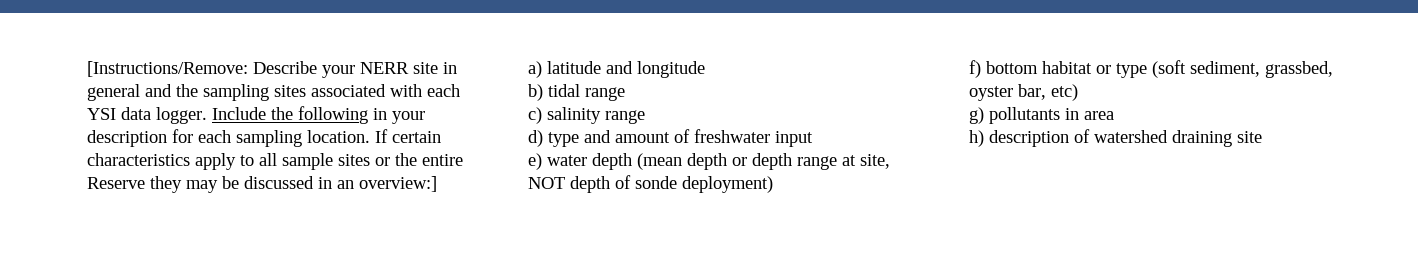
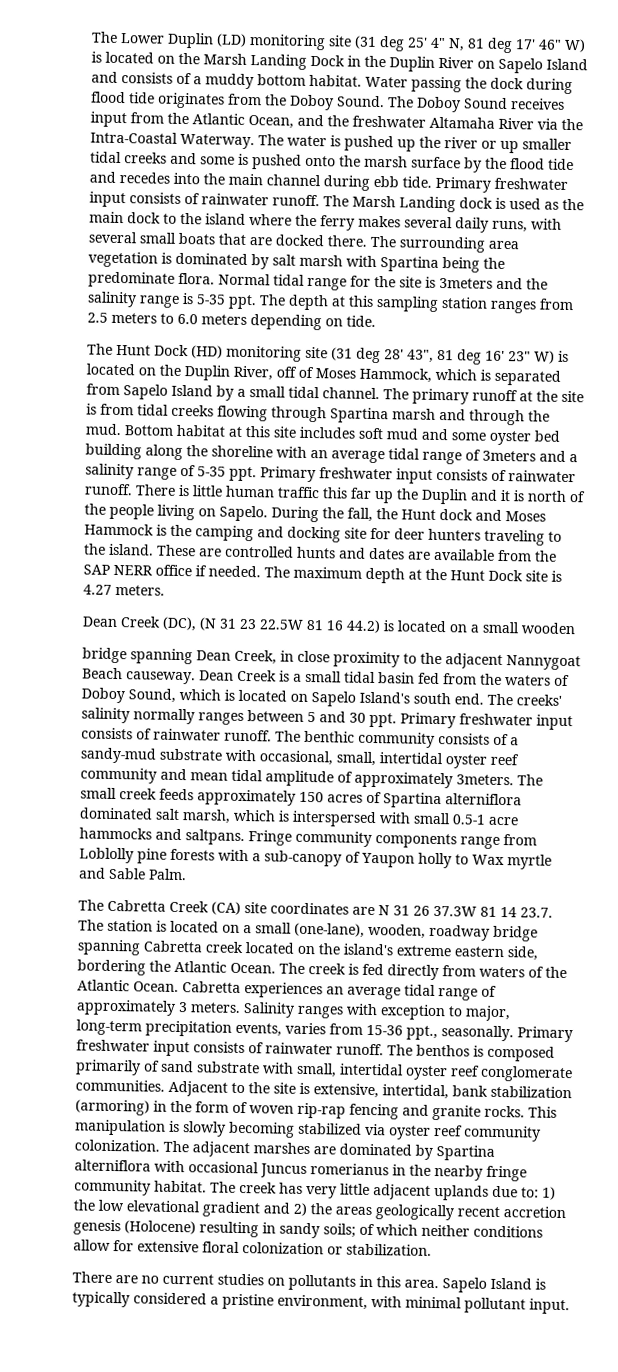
- [Instructions/Remove: Describe your NERR site in general and the sampling sites associated with each YSI data logger. Include the following in your description for each sampling location. If certain characteristics apply to all sample sites or the entire Reserve they may be discussed in an overview:]
- a) latitude and longitude
- b) tidal range
- c) salinity range
- d) type and amount of freshwater input
- e) water depth (mean depth or depth range at site, NOT depth of sonde deployment)
- f) bottom habitat or type (soft sediment, grassbed, oyster bar, etc)
- g) pollutants in area
- h) description of watershed draining site
+ The Lower Duplin (LD) monitoring site (31 deg 25' 4" N, 81 deg 17' 46" W) is located on the Marsh Landing Dock in the Duplin River on Sapelo Island and consists of a muddy bottom habitat. Water passing the dock during flood tide originates from the Doboy Sound. The Doboy Sound receives input from the Atlantic Ocean, and the freshwater Altamaha River via the Intra-Coastal Waterway. The water is pushed up the river or up smaller tidal creeks and some is pushed onto the marsh surface by the flood tide and recedes into the main channel during ebb tide. Primary freshwater input consists of rainwater runoff. The Marsh Landing dock is used as the main dock to the island where the ferry makes several daily runs, with several small boats that are docked there. The surrounding area vegetation is dominated by salt marsh with Spartina being the predominate flora. Normal tidal range for the site is 3meters and the salinity range is 5-35 ppt. The depth at this sampling station ranges from 2.5 meters to 6.0 meters depending on tide.
+ The Hunt Dock (HD) monitoring site (31 deg 28' 43", 81 deg 16' 23" W) is located on the Duplin River, off of Moses Hammock, which is separated from Sapelo Island by a small tidal channel. The primary runoff at the site is from tidal creeks flowing through Spartina marsh and through the mud. Bottom habitat at this site includes soft mud and some oyster bed building along the shoreline with an average tidal range of 3meters and a salinity range of 5-35 ppt. Primary freshwater input consists of rainwater runoff. There is little human traffic this far up the Duplin and it is north of the people living on Sapelo. During the fall, the Hunt dock and Moses Hammock is the camping and docking site for deer hunters traveling to the island. These are controlled hunts and dates are available from the SAP NERR office if needed. The maximum depth at the Hunt Dock site is 4.27 meters.
+ Dean Creek (DC), (N 31 23 22.5W 81 16 44.2) is located on a small wooden
+ bridge spanning Dean Creek, in close proximity to the adjacent Nannygoat Beach causeway. Dean Creek is a small tidal basin fed from the waters of Doboy Sound, which is located on Sapelo Island's south end. The creeks' salinity normally ranges between 5 and 30 ppt. Primary freshwater input consists of rainwater runoff. The benthic community consists of a sandy-mud substrate with occasional, small, intertidal oyster reef community and mean tidal amplitude of approximately 3meters. The small creek feeds approximately 150 acres of Spartina alterniflora dominated salt marsh, which is interspersed with small 0.5-1 acre hammocks and saltpans. Fringe community components range from Loblolly pine forests with a sub-canopy of Yaupon holly to Wax myrtle and Sable Palm.
+ The Cabretta Creek (CA) site coordinates are N 31 26 37.3W 81 14 23.7. The station is located on a small (one-lane), wooden, roadway bridge spanning Cabretta creek located on the island's extreme eastern side, bordering the Atlantic Ocean. The creek is fed directly from waters of the Atlantic Ocean. Cabretta experiences an average tidal range of approximately 3 meters. Salinity ranges with exception to major, long-term precipitation events, varies from 15-36 ppt., seasonally. Primary freshwater input consists of rainwater runoff. The benthos is composed primarily of sand substrate with small, intertidal oyster reef conglomerate communities. Adjacent to the site is extensive, intertidal, bank stabilization (armoring) in the form of woven rip-rap fencing and granite rocks. This manipulation is slowly becoming stabilized via oyster reef community colonization. The adjacent marshes are dominated by Spartina alterniflora with occasional Juncus romerianus in the nearby fringe community habitat. The creek has very little adjacent uplands due to: 1) the low elevational gradient and 2) the areas geologically recent accretion genesis (Holocene) resulting in sandy soils; of which neither conditions allow for extensive floral colonization or stabilization.
+ There are no current studies on pollutants in this area. Sapelo Island is typically considered a pristine environment, with minimal pollutant input.

